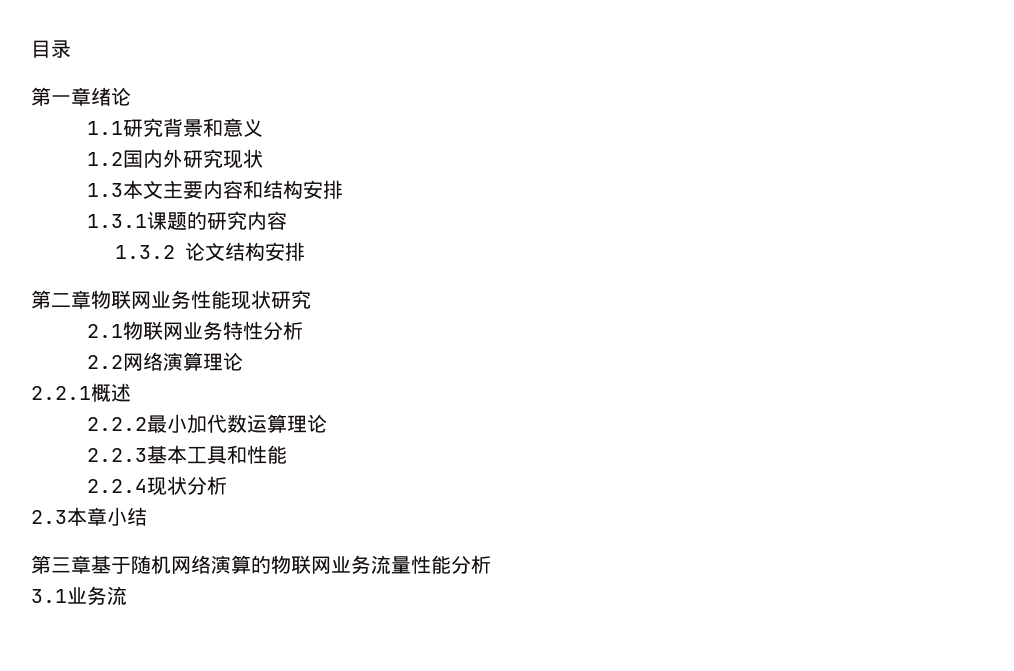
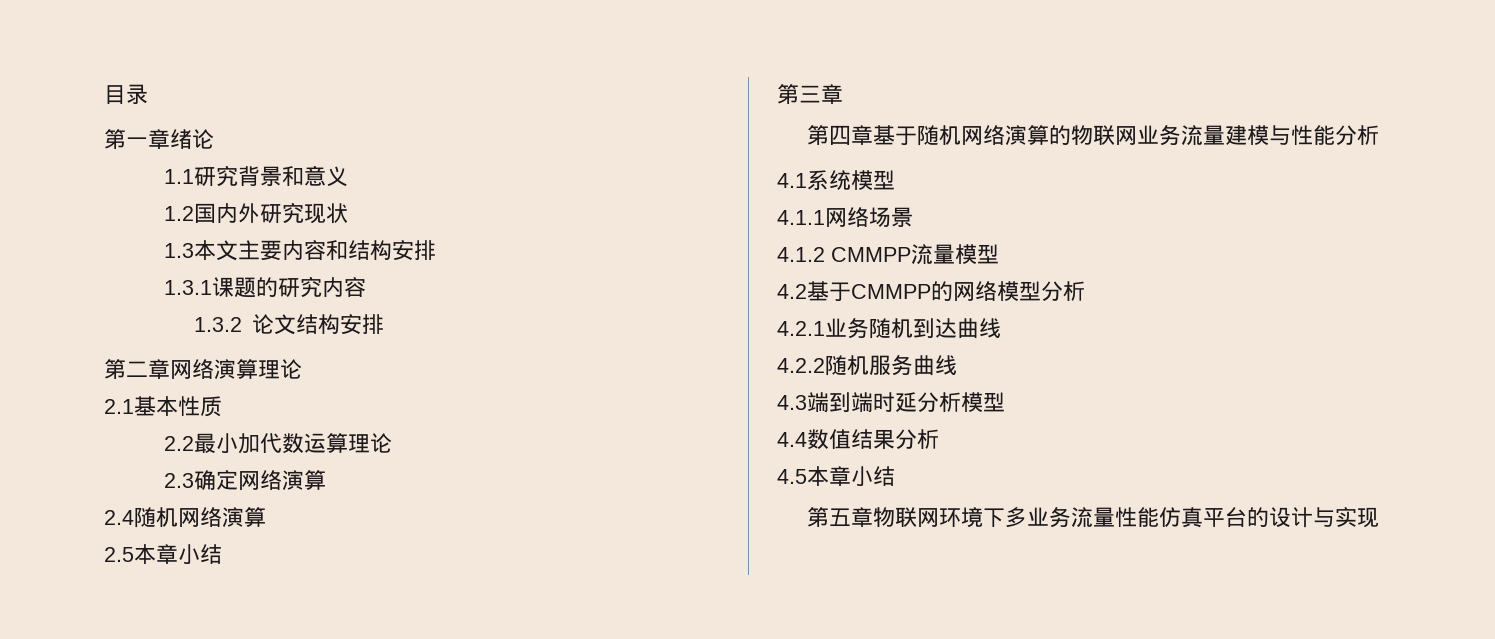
- 第二章物联网业务性能现状研究
- 2.1物联网业务特性分析
- 2.2网络演算理论
+ 第二章网络演算理论
- 2.2.1概述
- 2.2.2最小加代数运算理论
+ 2.1基本性质
+ 2.2最小加代数运算理论
- 2.2.3基本工具和性能
- 2.2.4现状分析
- 2.3本章小结
+ 2.3确定网络演算
+ 2.4随机网络演算
+ 2.5本章小结
- 第三章基于随机网络演算的物联网业务流量性能分析
+ 第三章
+ 第四章基于随机网络演算的物联网业务流量建模与性能分析
- 3.1业务流
+ 4.1系统模型
+ 4.1.1网络场景
+ 4.1.2 CMMPP流量模型
+ 4.2基于CMMPP的网络模型分析
+ 4.2.1业务随机到达曲线
+ 4.2.2随机服务曲线
+ 4.3端到端时延分析模型
+ 4.4数值结果分析
+ 4.5本章小结
+ 第五章物联网环境下多业务流量性能仿真平台的设计与实现

